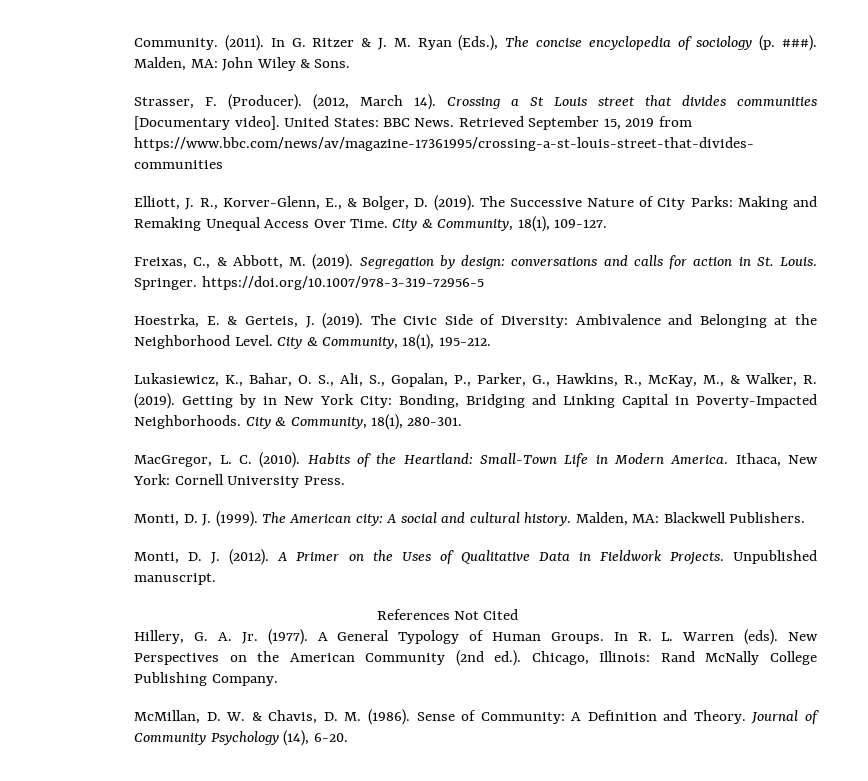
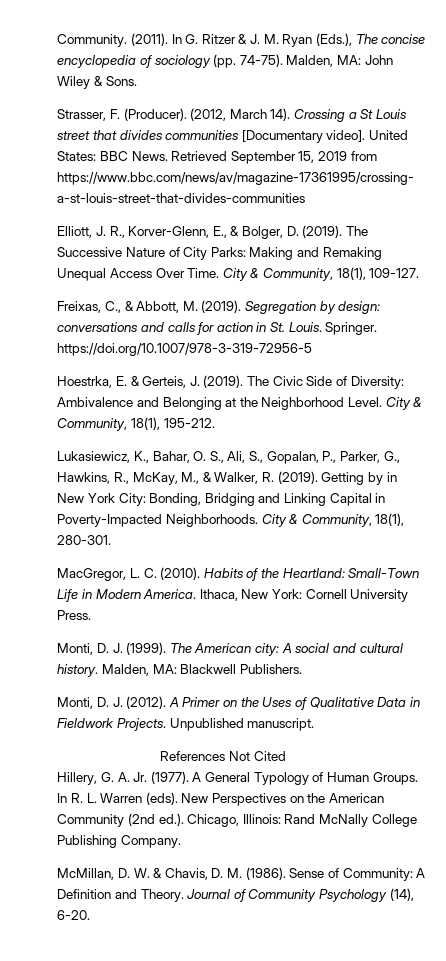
- In G. Ritzer & J. M. Ryan (Eds.), The concise encyclopedia of sociology (p. ###).
+ In G. Ritzer & J. M. Ryan (Eds.), The concise encyclopedia of sociology (pp. 74-75).

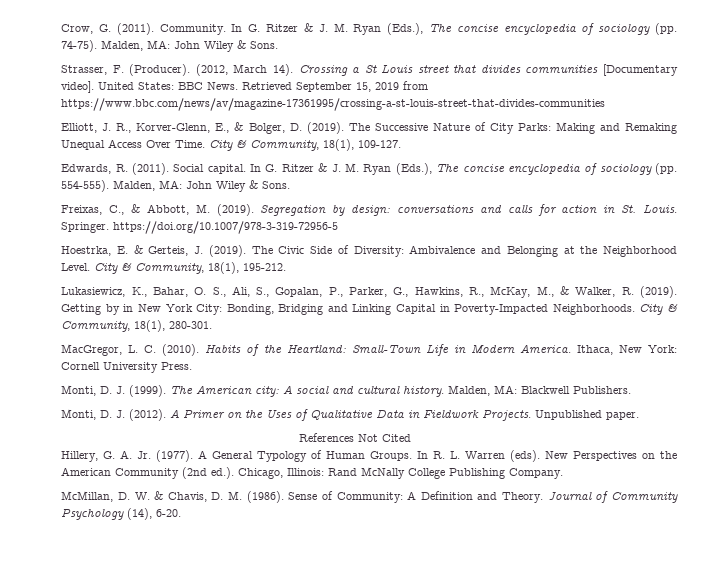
- Community. (2011).
+ Crow, G. (2011). Community.
+ Edwards, R. (2011). Social capital. In G. Ritzer & J. M. Ryan (Eds.), The concise encyclopedia of sociology (pp. 554-555). Malden, MA: John Wiley & Sons.
- Unpublished manuscript.
+ Unpublished paper.

